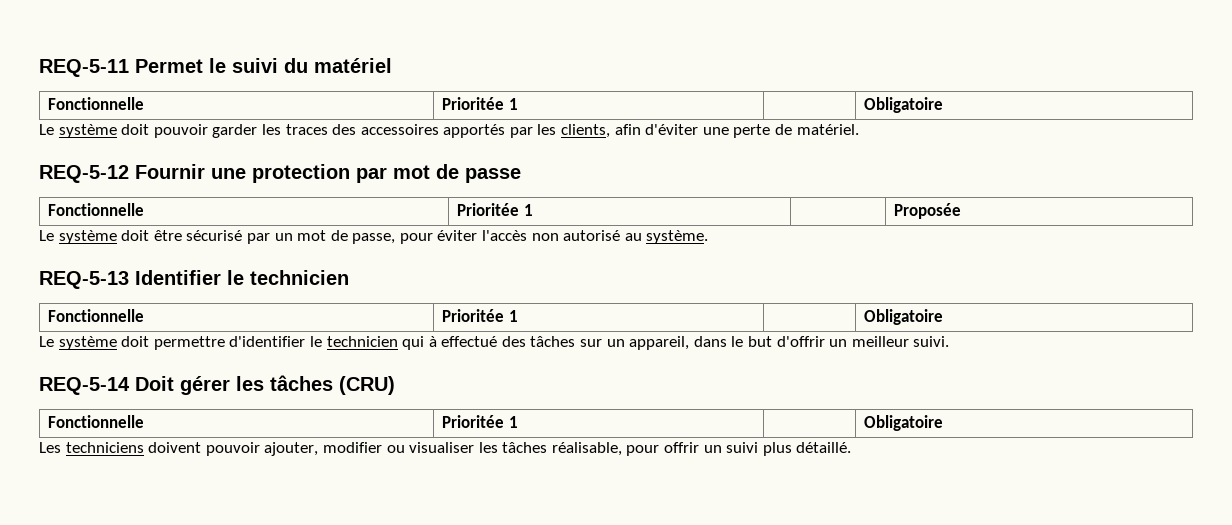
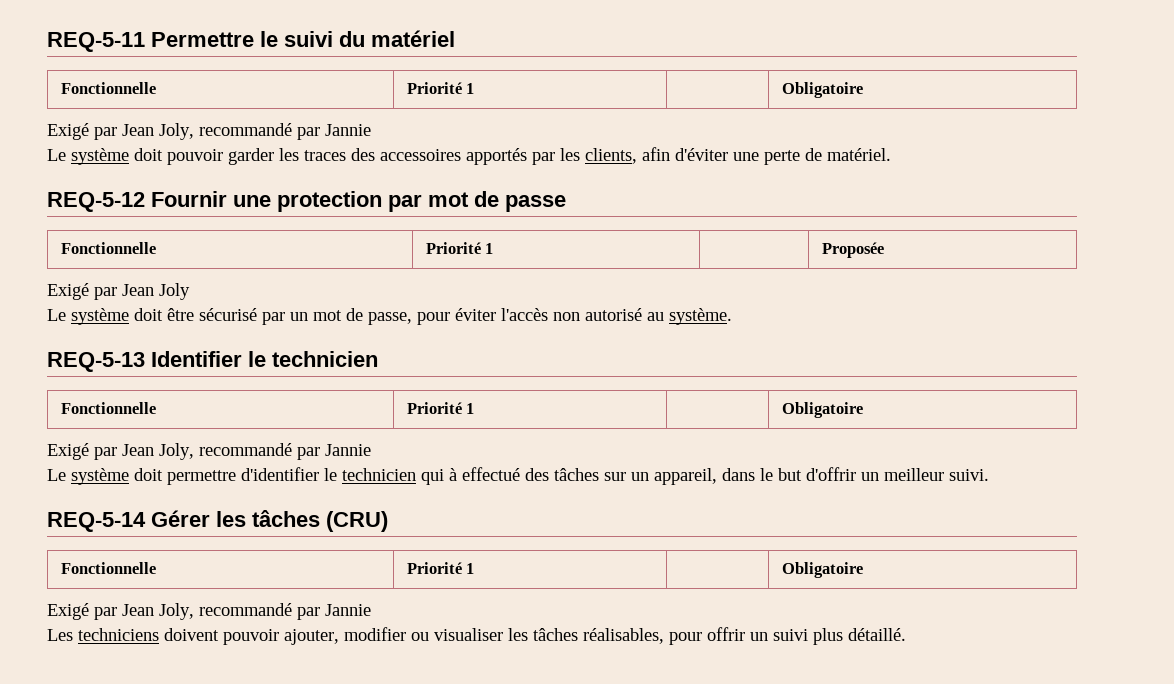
- REQ-5-11 Permet le suivi du matériel
- Fonctionnelle | Prioritée 1 | | Obligatoire
+ REQ-5-11 Permettre le suivi du matériel
+ Fonctionnelle | Priorité 1 | | Obligatoire
+ Exigé par Jean Joly, recommandé par Jannie
- Fonctionnelle | Prioritée 1 | | Proposée
+ Fonctionnelle | Priorité 1 | | Proposée
+ Exigé par Jean Joly
  REQ-5-13 Identifier le technicien
- Fonctionnelle | Prioritée 1 | | Obligatoire
+ Fonctionnelle | Priorité 1 | | Obligatoire
+ Exigé par Jean Joly, recommandé par Jannie
- REQ-5-14 Doit gérer les tâches (CRU)
- Fonctionnelle | Prioritée 1 | | Obligatoire
+ REQ-5-14 Gérer les tâches (CRU)
+ Fonctionnelle | Priorité 1 | | Obligatoire
+ Exigé par Jean Joly, recommandé par Jannie
- Les techniciens doivent pouvoir ajouter, modifier ou visualiser les tâches réalisable, pour offrir un suivi plus détaillé.
+ Les techniciens doivent pouvoir ajouter, modifier ou visualiser les tâches réalisables, pour offrir un suivi plus détaillé.

